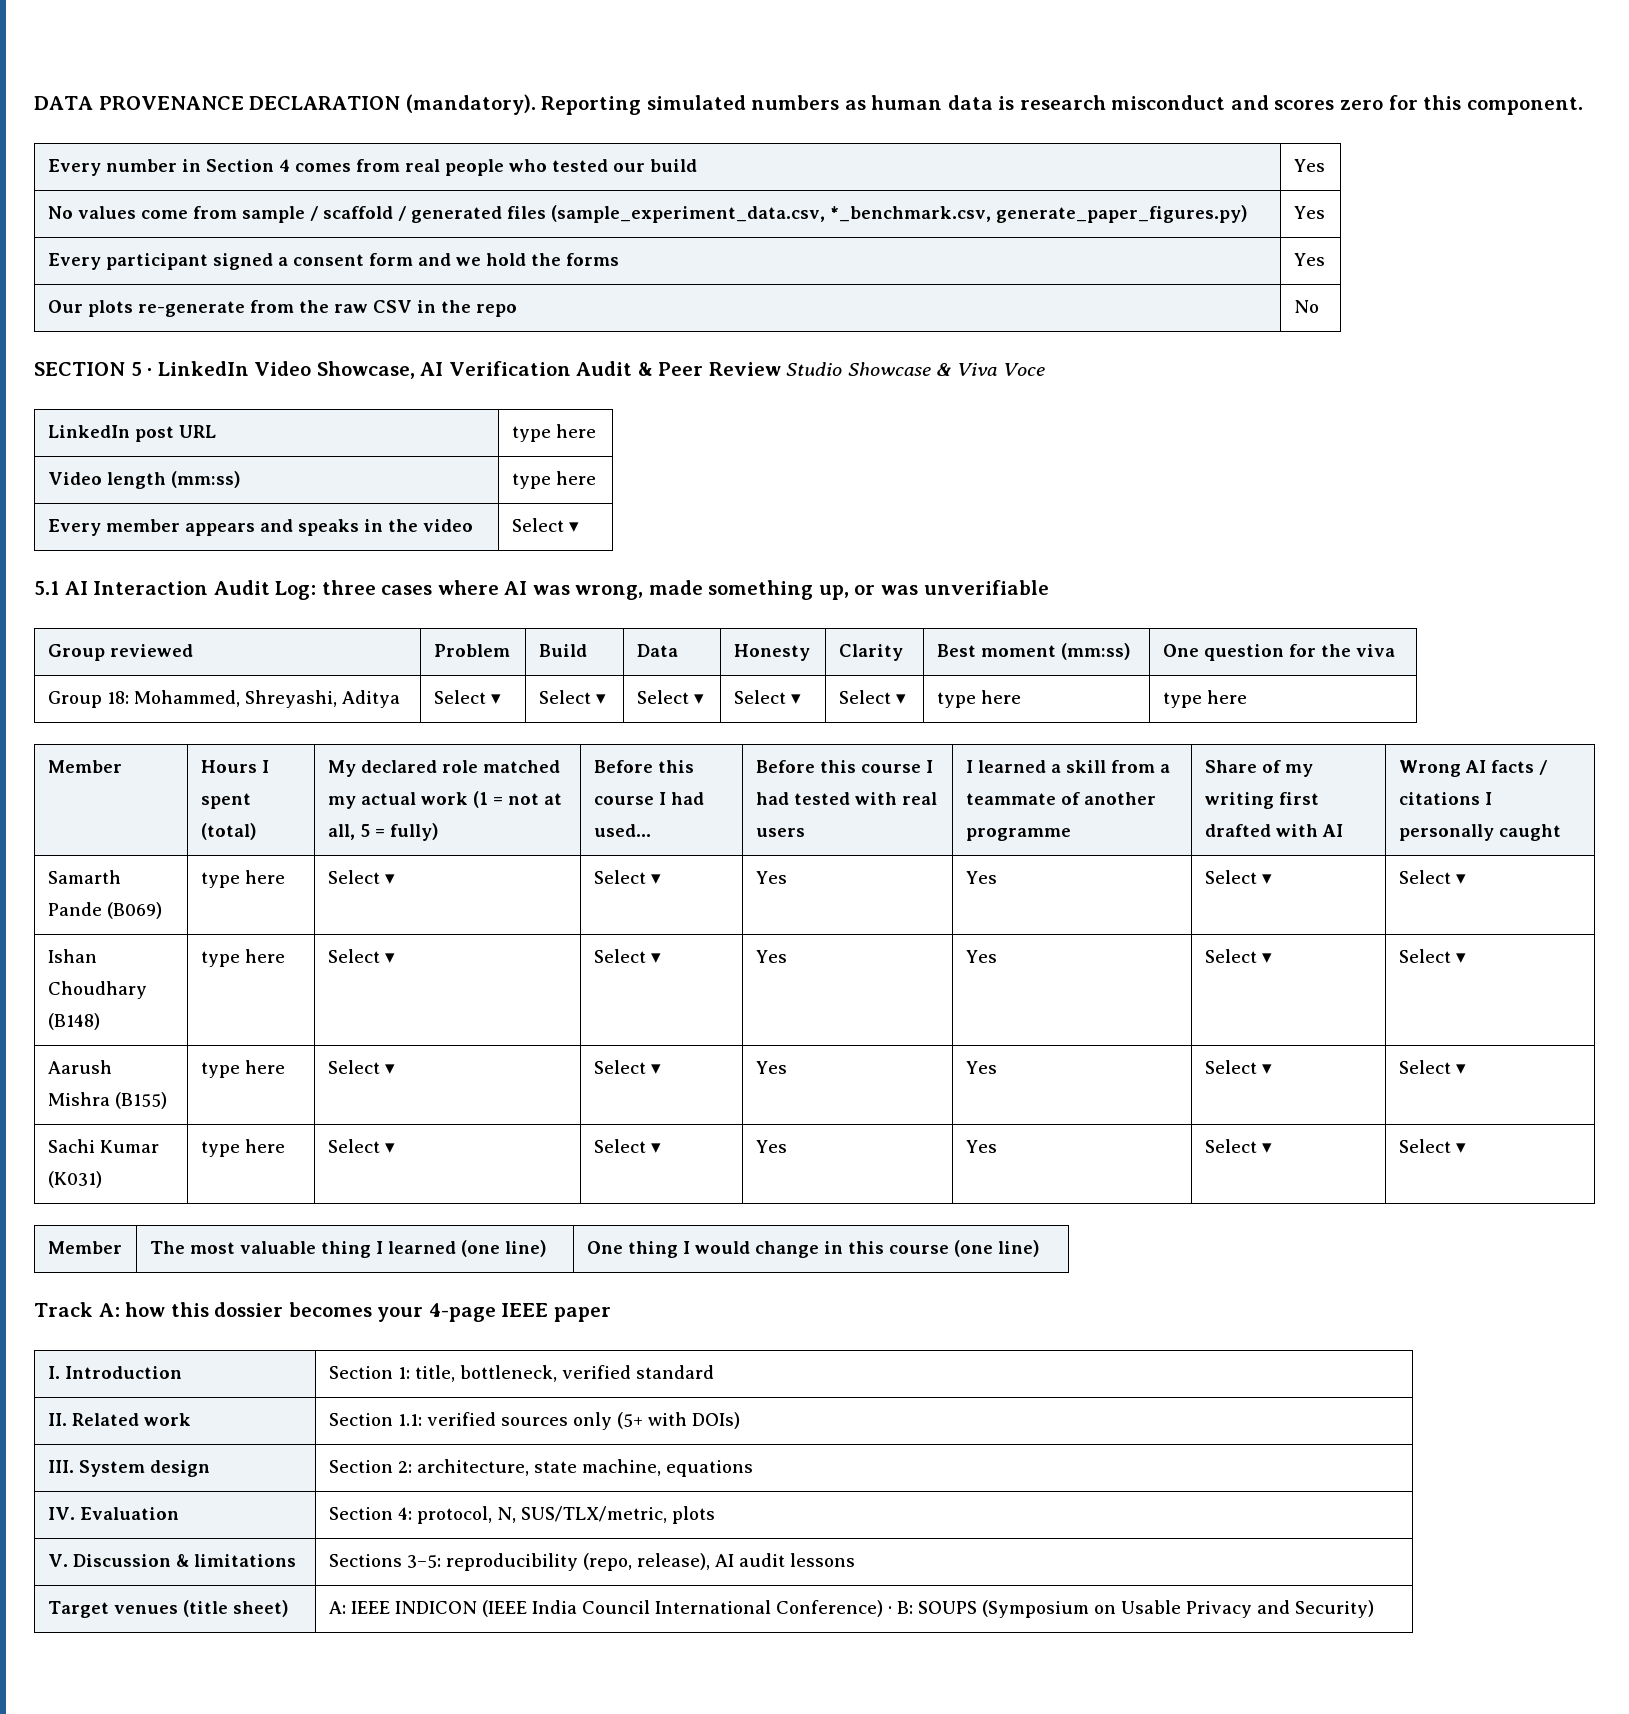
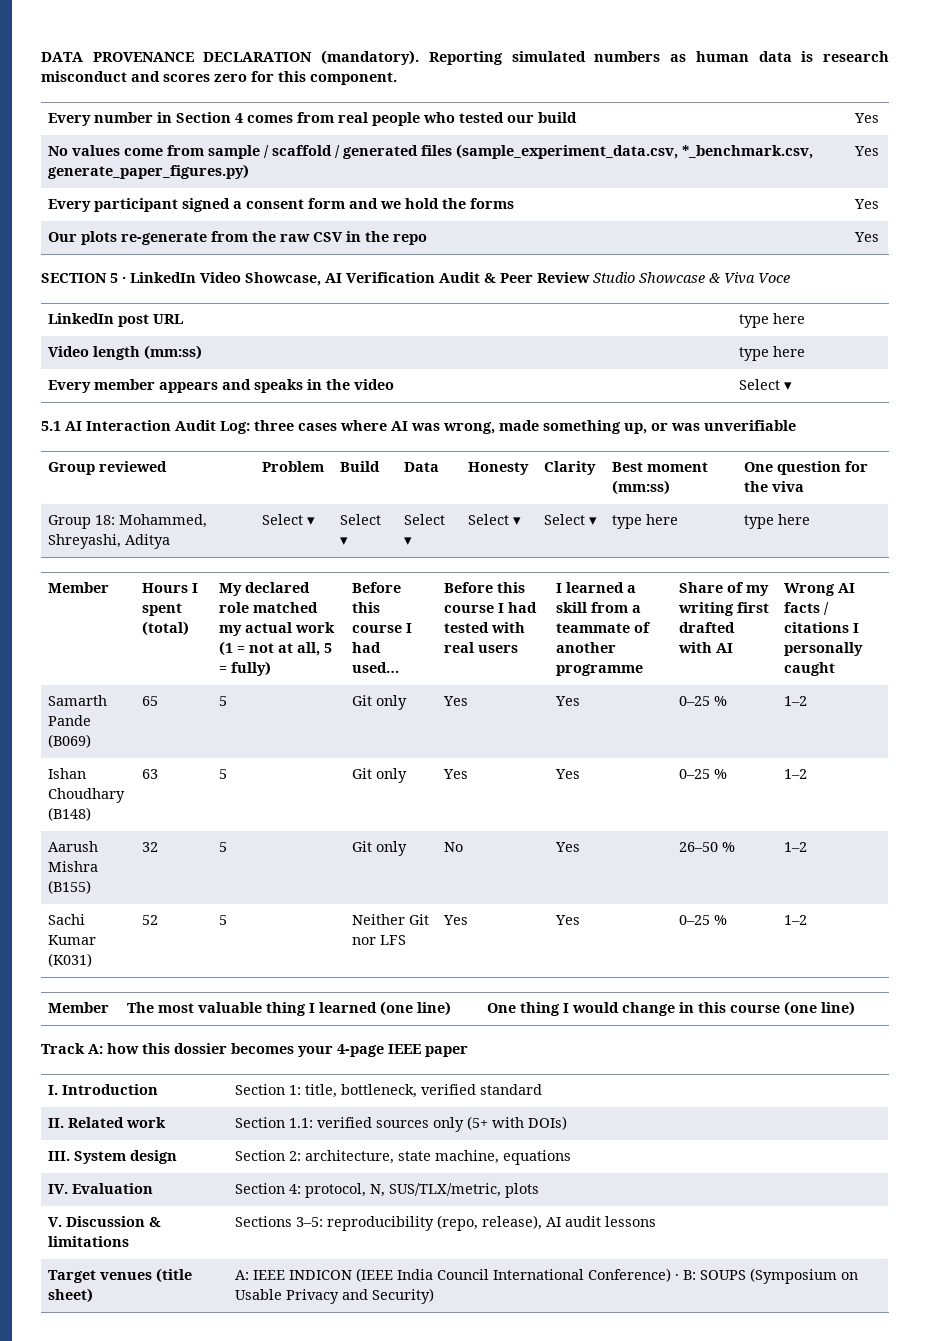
- Our plots re-generate from the raw CSV in the repo | No
+ Our plots re-generate from the raw CSV in the repo | Yes
- Samarth Pande (B069) | type here | Select ▾ | Select ▾ | Yes | Yes | Select ▾ | Select ▾
- Ishan Choudhary (B148) | type here | Select ▾ | Select ▾ | Yes | Yes | Select ▾ | Select ▾
- Aarush Mishra (B155) | type here | Select ▾ | Select ▾ | Yes | Yes | Select ▾ | Select ▾
- Sachi Kumar (K031) | type here | Select ▾ | Select ▾ | Yes | Yes | Select ▾ | Select ▾
+ Samarth Pande (B069) | 65 | 5 | Git only | Yes | Yes | 0–25 % | 1–2
+ Ishan Choudhary (B148) | 63 | 5 | Git only | Yes | Yes | 0–25 % | 1–2
+ Aarush Mishra (B155) | 32 | 5 | Git only | No | Yes | 26–50 % | 1–2
+ Sachi Kumar (K031) | 52 | 5 | Neither Git nor LFS | Yes | Yes | 0–25 % | 1–2

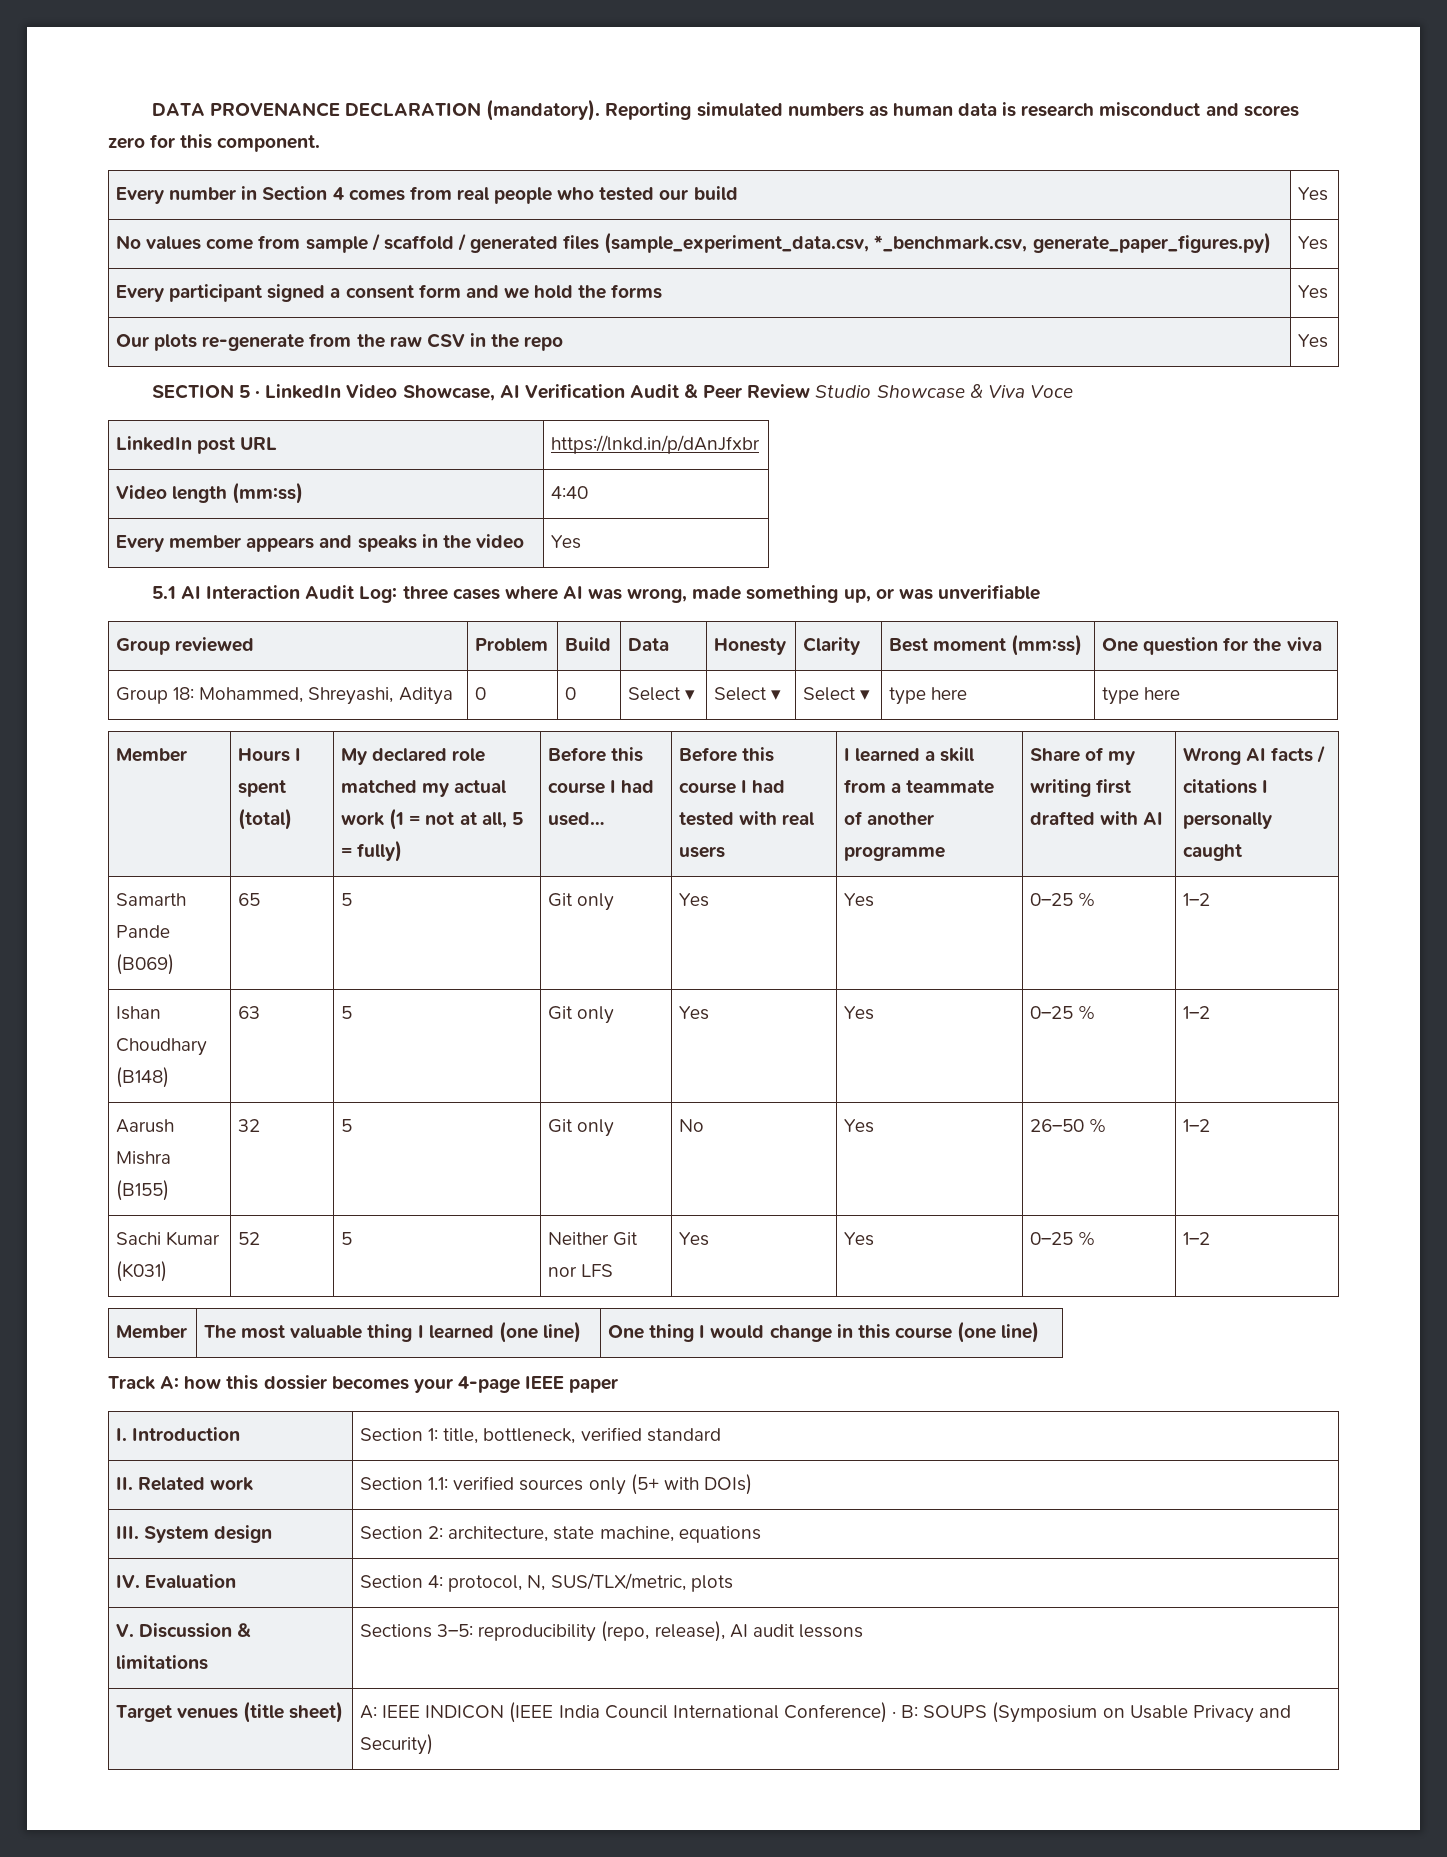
- LinkedIn post URL | type here
+ LinkedIn post URL | https://lnkd.in/p/dAnJfxbr
- Video length (mm:ss) | type here
+ Video length (mm:ss) | 4:40
- Every member appears and speaks in the video | Select ▾
+ Every member appears and speaks in the video | Yes
- Group 18: Mohammed, Shreyashi, Aditya | Select ▾ | Select ▾ | Select ▾ | Select ▾ | Select ▾ | type here | type here
+ Group 18: Mohammed, Shreyashi, Aditya | 0 | 0 | Select ▾ | Select ▾ | Select ▾ | type here | type here

